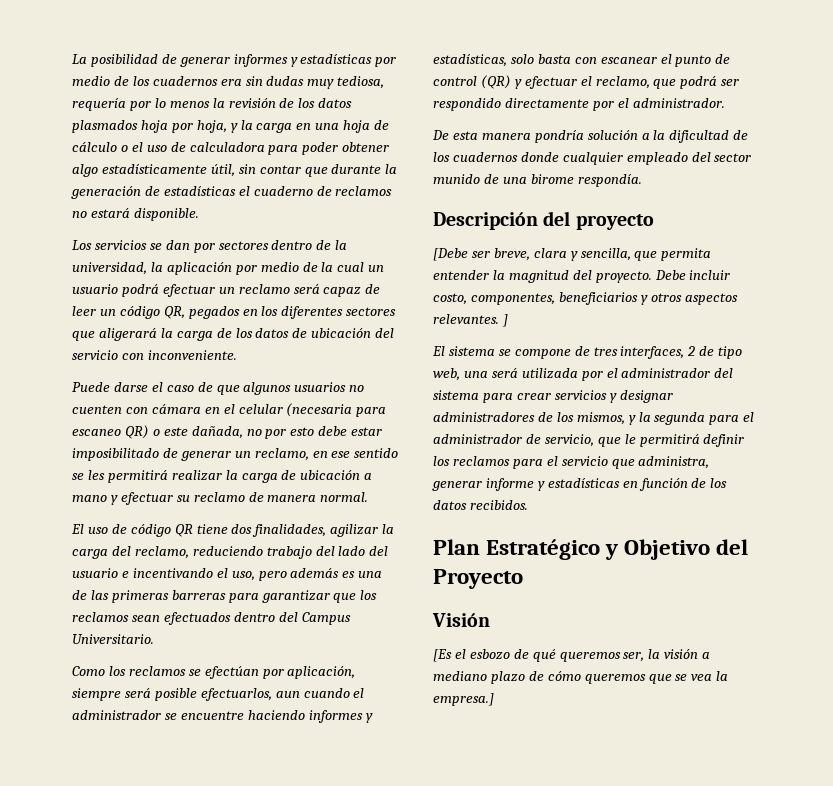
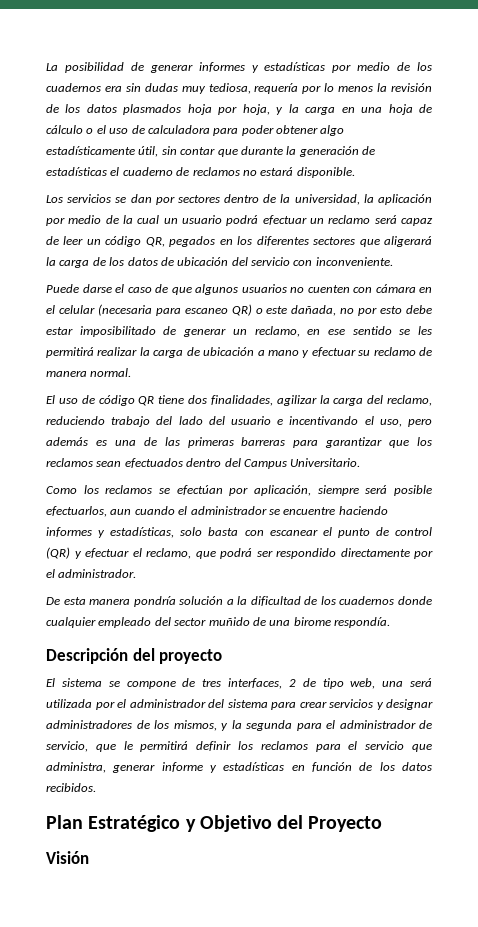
- De esta manera pondría solución a la dificultad de los cuadernos donde cualquier empleado del sector munido de una birome respondía.
+ De esta manera pondría solución a la dificultad de los cuadernos donde cualquier empleado del sector muñido de una birome respondía.
- [Debe ser breve, clara y sencilla, que permita entender la magnitud del proyecto. Debe incluir costo, componentes, beneficiarios y otros aspectos relevantes. ]
- [Es el esbozo de qué queremos ser, la visión a mediano plazo de cómo queremos que se vea la empresa.]

